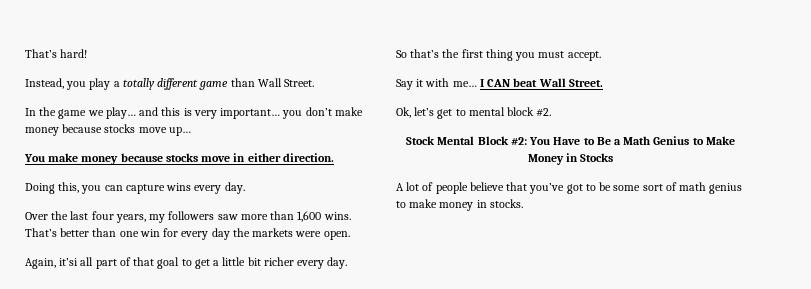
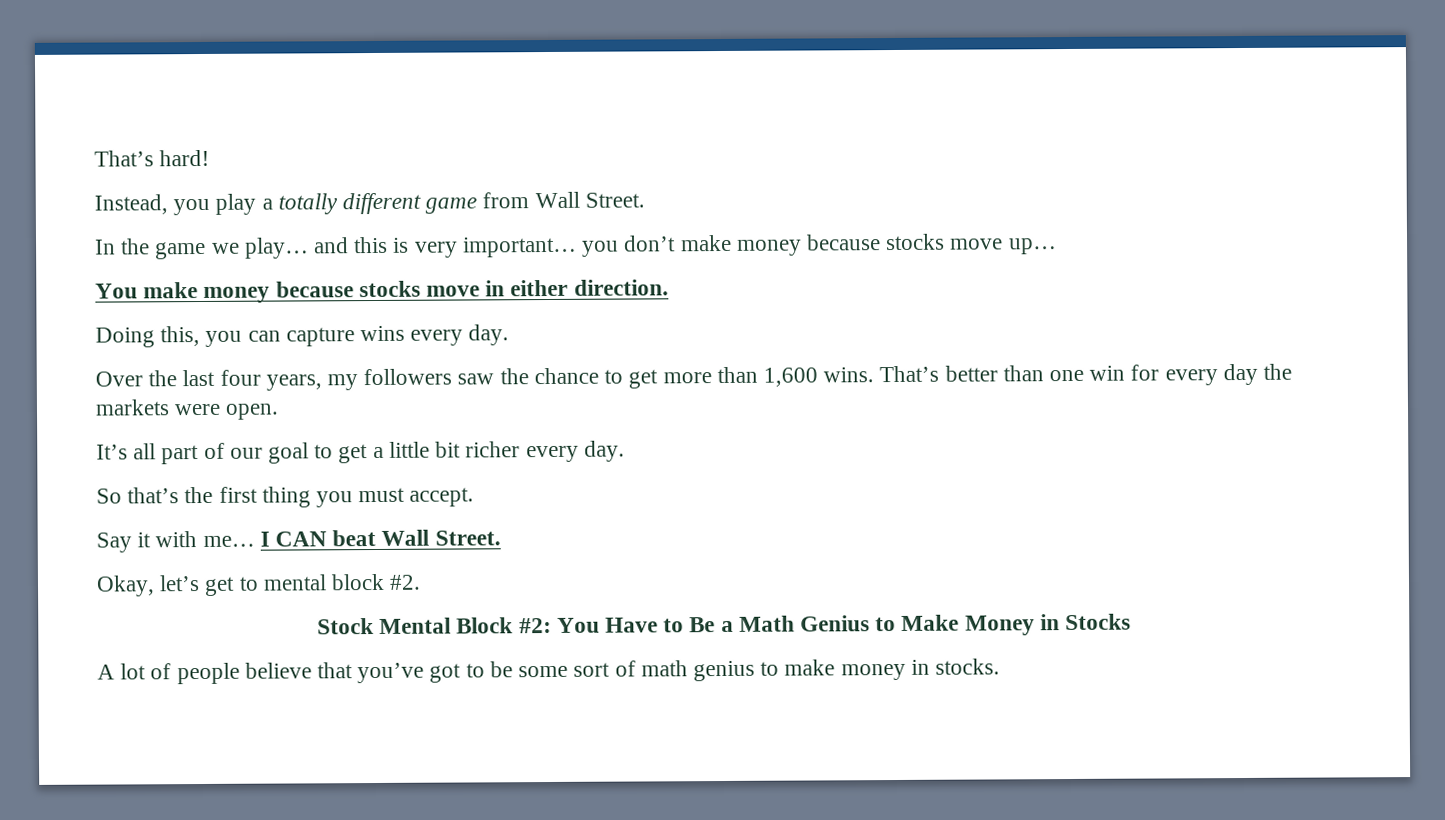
- Instead, you play a totally different game than Wall Street.
+ Instead, you play a totally different game from Wall Street.
- Over the last four years, my followers saw more than 1,600 wins.
+ Over the last four years, my followers saw the chance to get more than 1,600 wins.
- Again, it’si all part of that goal to get a little bit richer every day.
+ It’s all part of our goal to get a little bit richer every day.
- Ok, let’s get to mental block #2.
+ Okay, let’s get to mental block #2.

